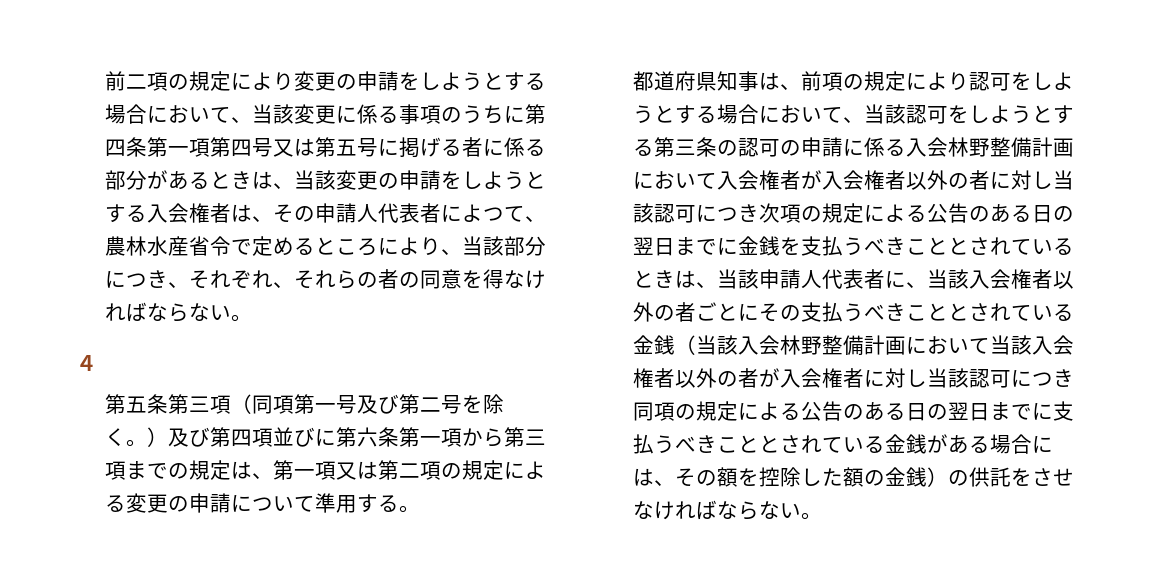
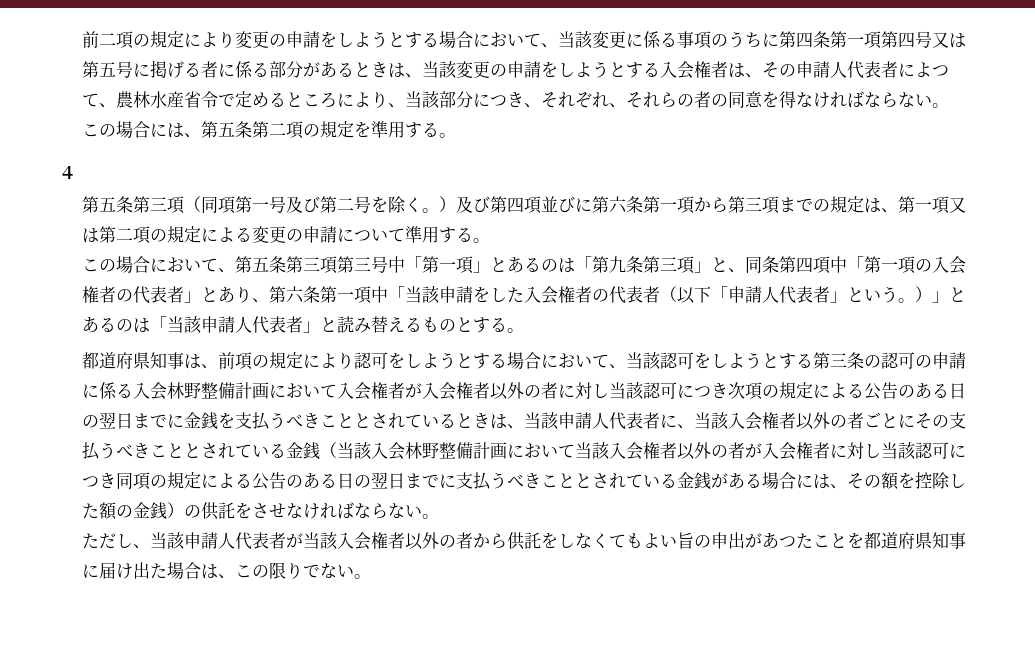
+ この場合には、第五条第二項の規定を準用する。
+ この場合において、第五条第三項第三号中「第一項」とあるのは「第九条第三項」と、同条第四項中「第一項の入会権者の代表者」とあり、第六条第一項中「当該申請をした入会権者の代表者（以下「申請人代表者」という。）」とあるのは「当該申請人代表者」と読み替えるものとする。
+ ただし、当該申請人代表者が当該入会権者以外の者から供託をしなくてもよい旨の申出があつたことを都道府県知事に届け出た場合は、この限りでない。

